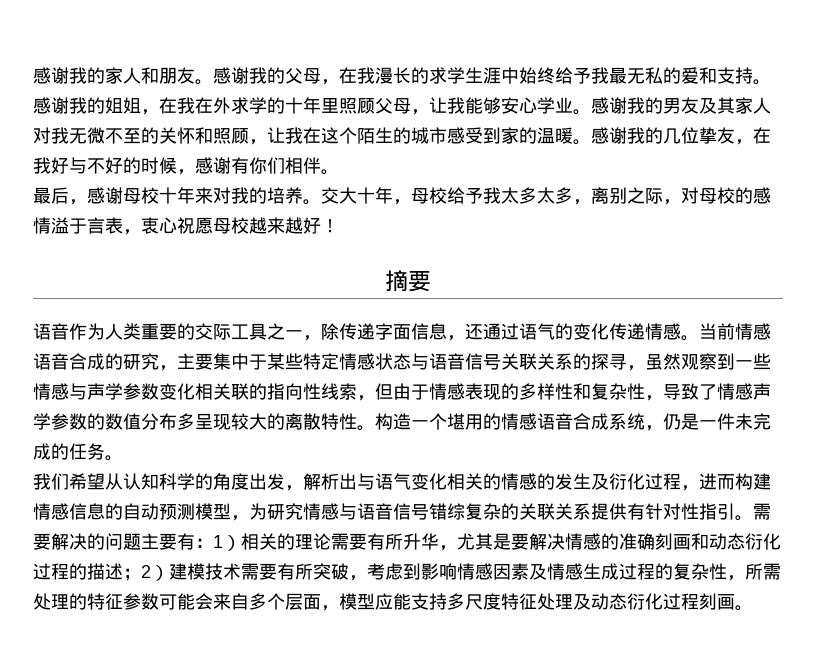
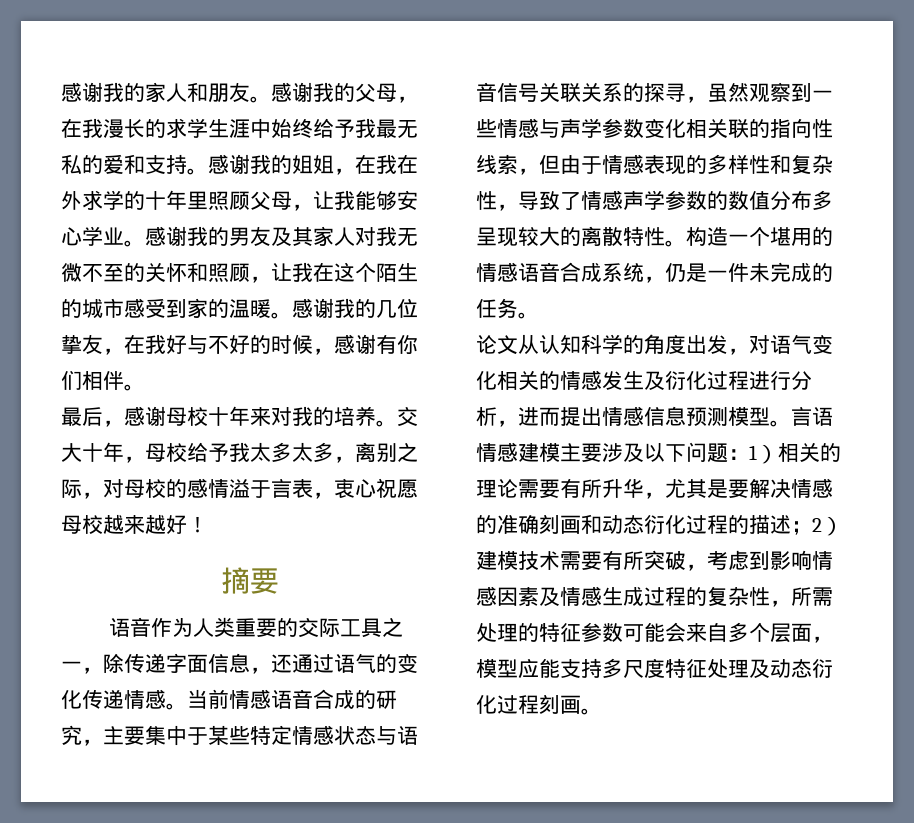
- 我们希望从认知科学的角度出发，解析出与语气变化相关的情感的发生及衍化过程，进而构建情感信息的自动预测模型，为研究情感与语音信号错综复杂的关联关系提供有针对性指引。需要解决的问题主要有：
+ 论文从认知科学的角度出发，对语气变化相关的情感发生及衍化过程进行分析，进而提出情感信息预测模型。言语情感建模主要涉及以下问题：

